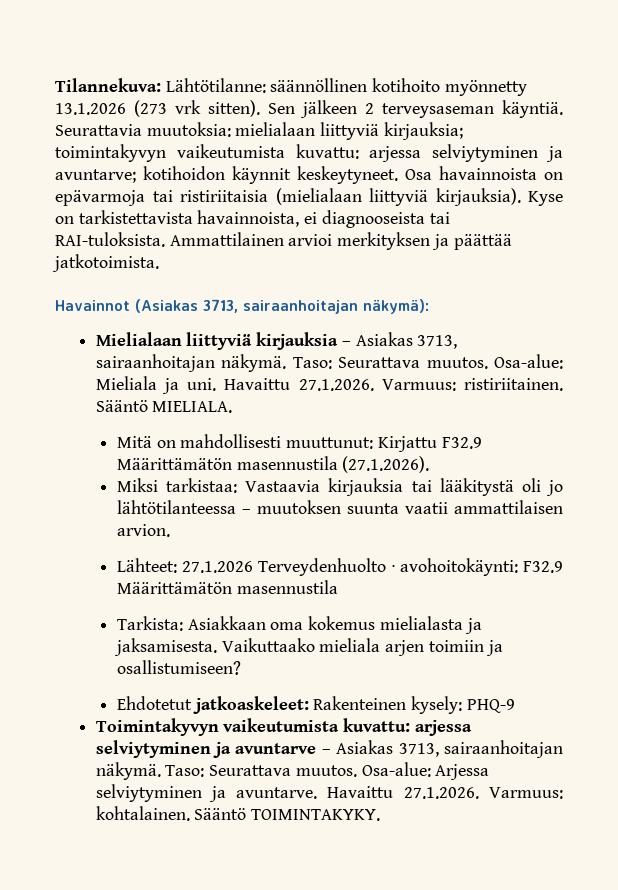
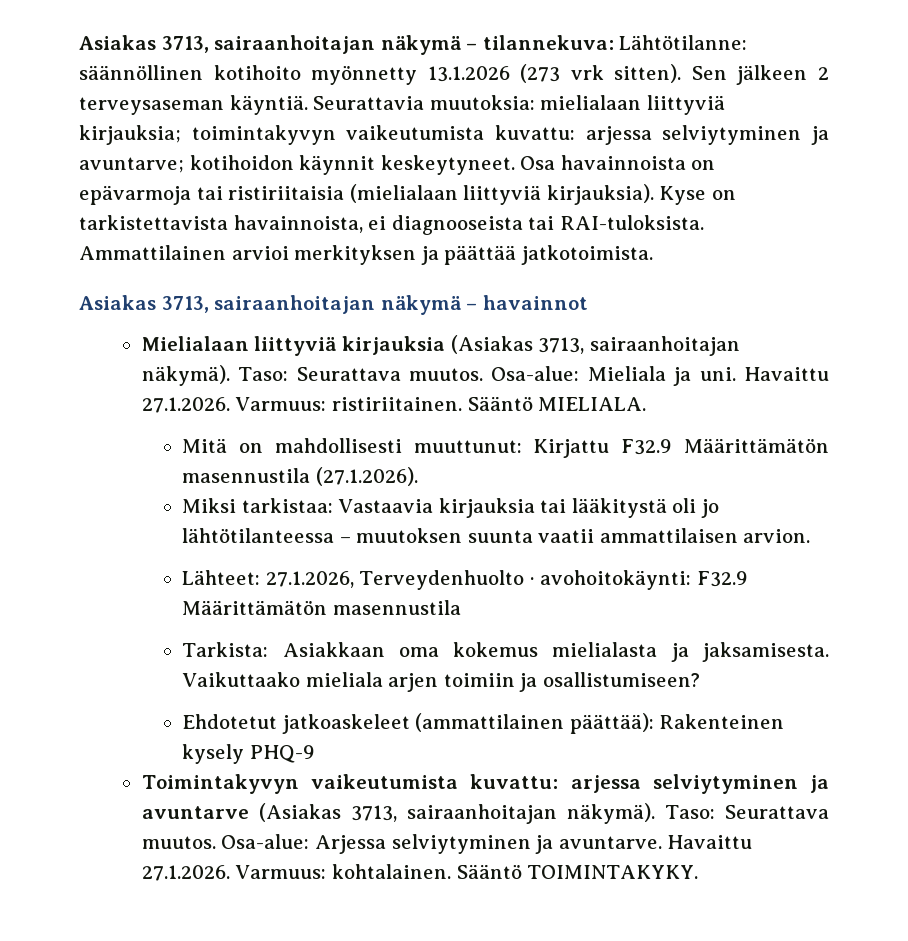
- Tilannekuva: Lähtötilanne: säännöllinen kotihoito myönnetty 13.1.2026 (273 vrk sitten).
+ Asiakas 3713, sairaanhoitajan näkymä – tilannekuva: Lähtötilanne: säännöllinen kotihoito myönnetty 13.1.2026 (273 vrk sitten).
- Havainnot (Asiakas 3713, sairaanhoitajan näkymä):
+ Asiakas 3713, sairaanhoitajan näkymä – havainnot
- Mielialaan liittyviä kirjauksia – Asiakas 3713, sairaanhoitajan näkymä.
+ Mielialaan liittyviä kirjauksia (Asiakas 3713, sairaanhoitajan näkymä).
- Lähteet: 27.1.2026 Terveydenhuolto · avohoitokäynti: F32.9 Määrittämätön masennustila
+ Lähteet: 27.1.2026, Terveydenhuolto · avohoitokäynti: F32.9 Määrittämätön masennustila
- Ehdotetut jatkoaskeleet: Rakenteinen kysely: PHQ-9
+ Ehdotetut jatkoaskeleet (ammattilainen päättää): Rakenteinen kysely PHQ-9
- Toimintakyvyn vaikeutumista kuvattu: arjessa selviytyminen ja avuntarve – Asiakas 3713, sairaanhoitajan näkymä.
+ Toimintakyvyn vaikeutumista kuvattu: arjessa selviytyminen ja avuntarve (Asiakas 3713, sairaanhoitajan näkymä).

